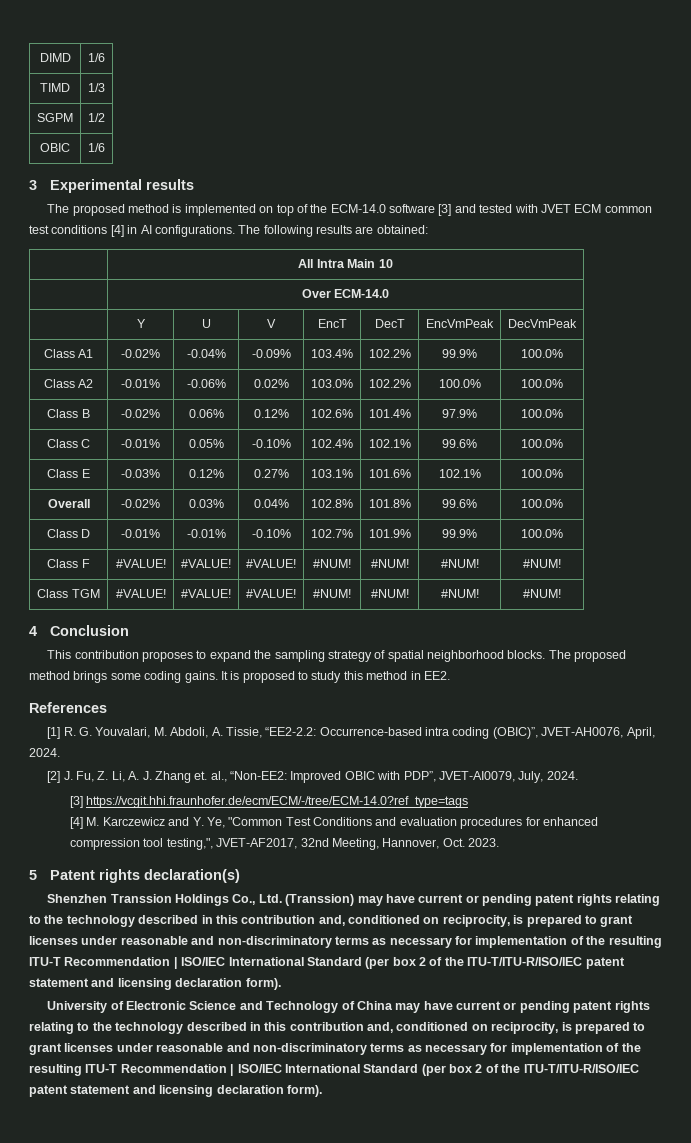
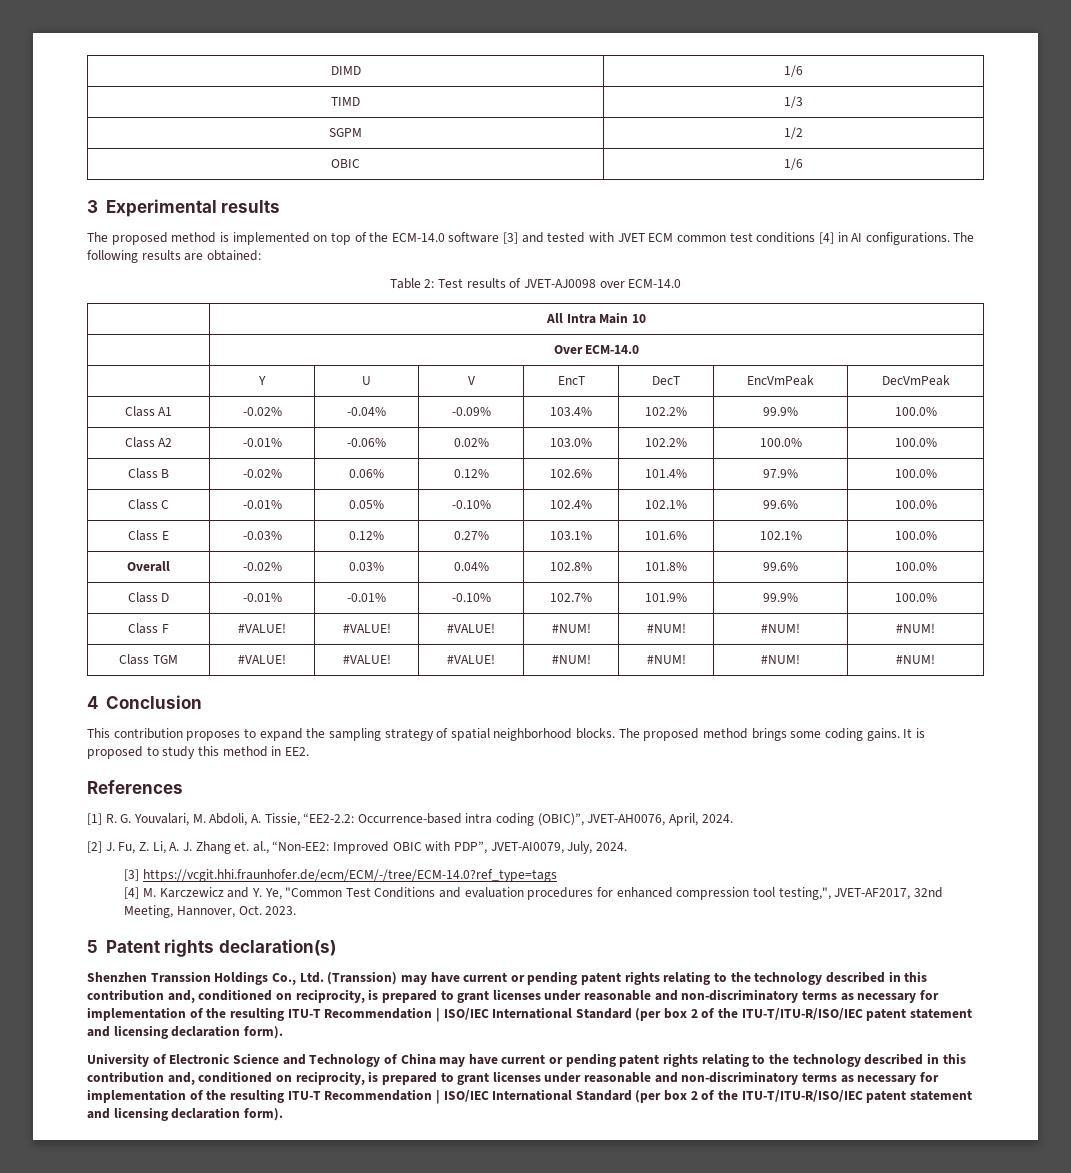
+ Table 2: Test results of JVET-AJ0098 over ECM-14.0

